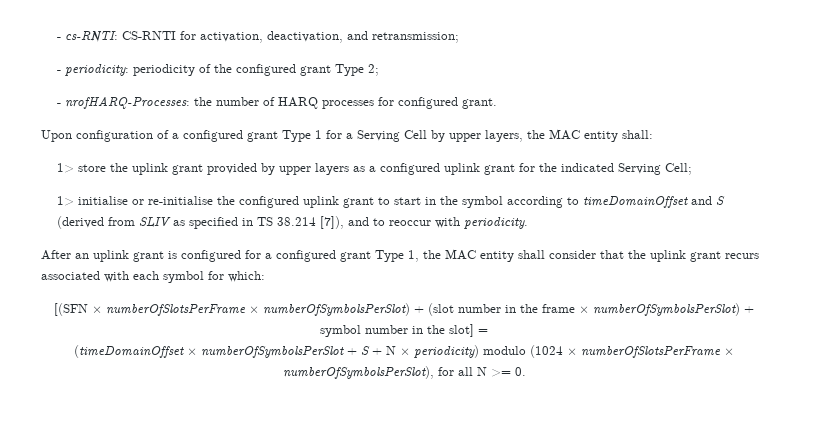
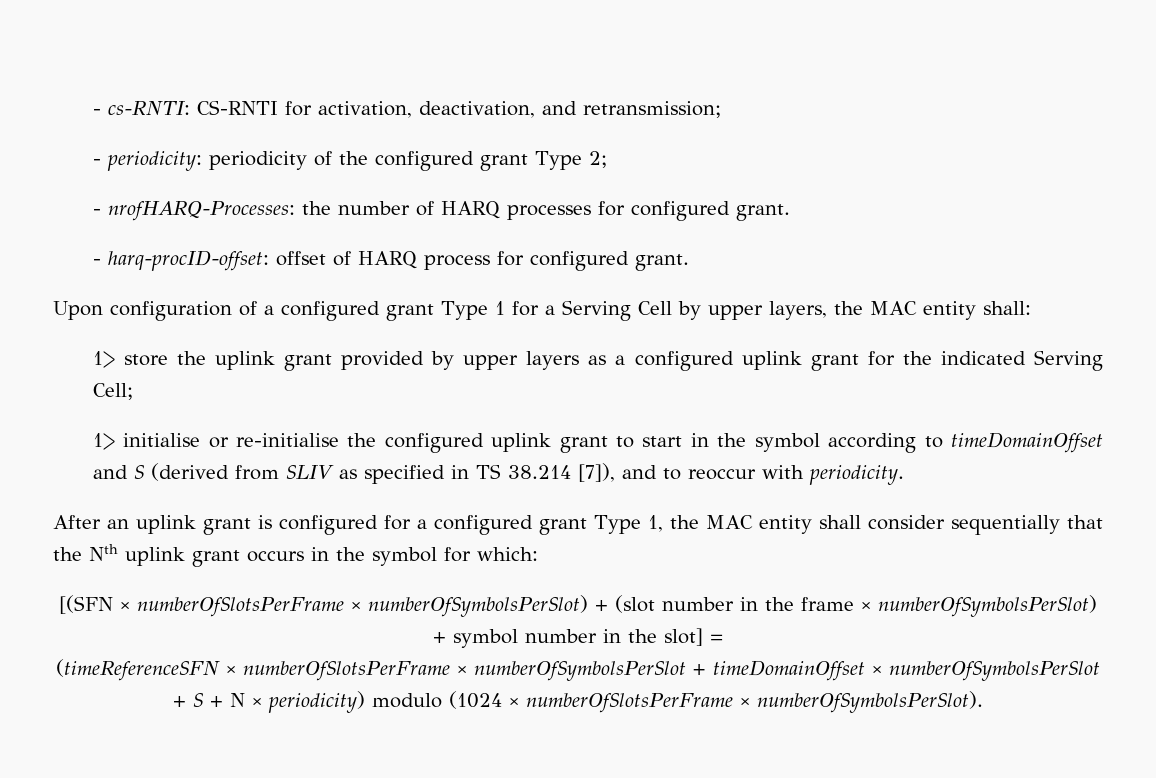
+ - harq-procID-offset: offset of HARQ process for configured grant.
- After an uplink grant is configured for a configured grant Type 1, the MAC entity shall consider that the uplink grant recurs associated with each symbol for which:
+ After an uplink grant is configured for a configured grant Type 1, the MAC entity shall consider sequentially that the Nth uplink grant occurs in the symbol for which:
- (timeDomainOffset × numberOfSymbolsPerSlot + S + N × periodicity) modulo (1024 × numberOfSlotsPerFrame × numberOfSymbolsPerSlot), for all N >= 0.
+ (timeReferenceSFN × numberOfSlotsPerFrame × numberOfSymbolsPerSlot + timeDomainOffset × numberOfSymbolsPerSlot + S + N × periodicity) modulo (1024 × numberOfSlotsPerFrame × numberOfSymbolsPerSlot).

